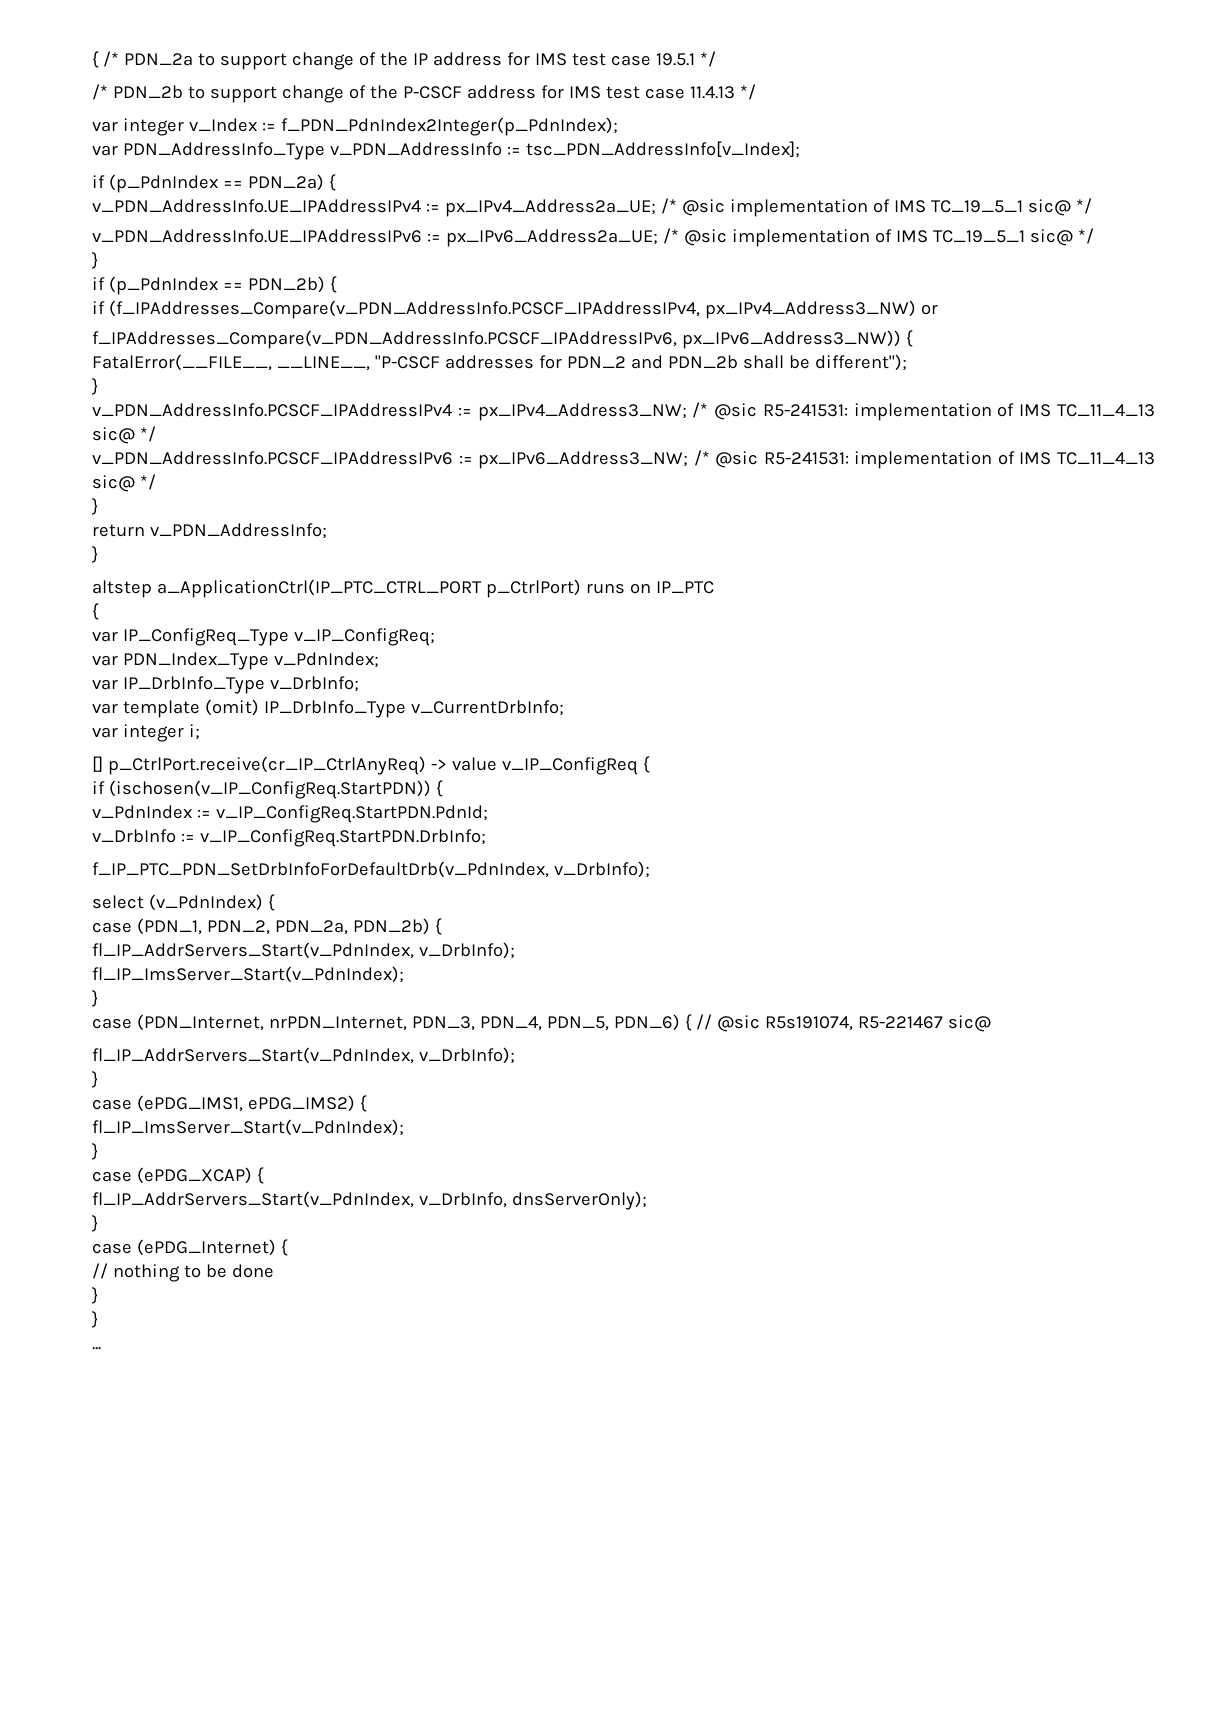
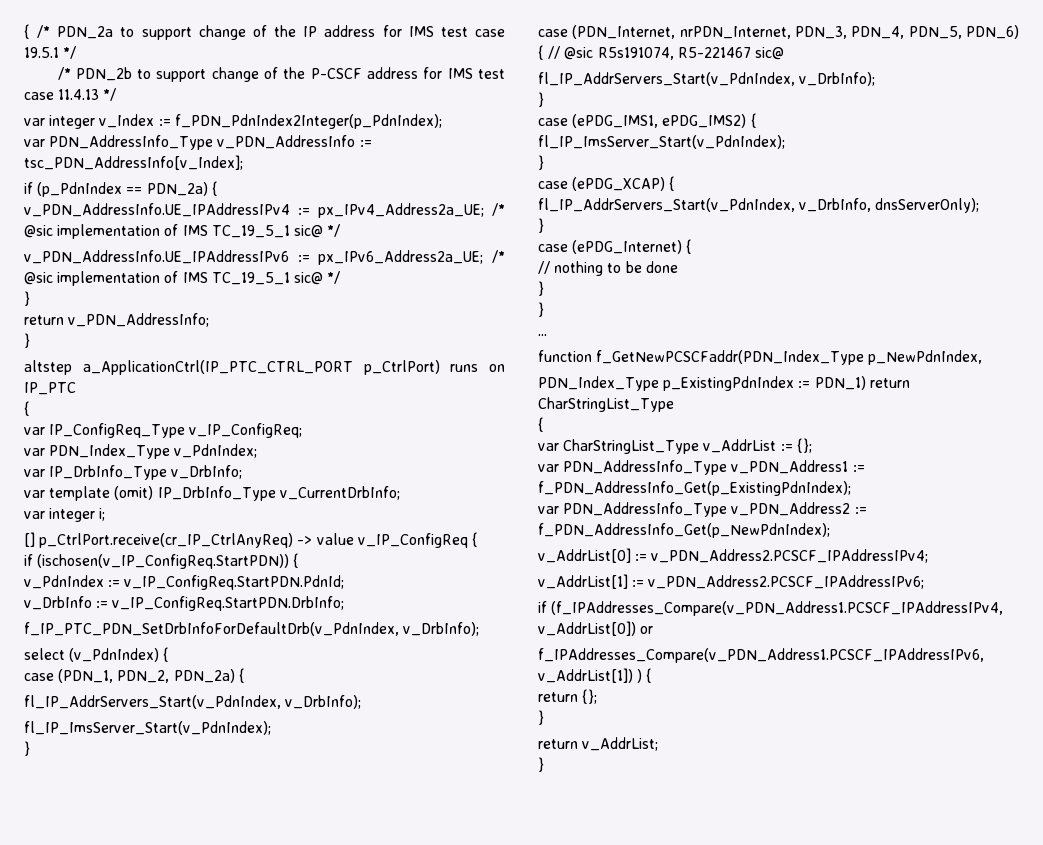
- if (p_PdnIndex == PDN_2b) {
- if (f_IPAddresses_Compare(v_PDN_AddressInfo.PCSCF_IPAddressIPv4, px_IPv4_Address3_NW) or
- f_IPAddresses_Compare(v_PDN_AddressInfo.PCSCF_IPAddressIPv6, px_IPv6_Address3_NW)) {
- FatalError(__FILE__, __LINE__, "P-CSCF addresses for PDN_2 and PDN_2b shall be different");
- }
- v_PDN_AddressInfo.PCSCF_IPAddressIPv4 := px_IPv4_Address3_NW; /* @sic R5-241531: implementation of IMS TC_11_4_13 sic@ */
- v_PDN_AddressInfo.PCSCF_IPAddressIPv6 := px_IPv6_Address3_NW; /* @sic R5-241531: implementation of IMS TC_11_4_13 sic@ */
- }
- case (PDN_1, PDN_2, PDN_2a, PDN_2b) {
+ case (PDN_1, PDN_2, PDN_2a) {
+ function f_GetNewPCSCFaddr(PDN_Index_Type p_NewPdnIndex,
+ PDN_Index_Type p_ExistingPdnIndex := PDN_1) return CharStringList_Type
+ {
+ var CharStringList_Type v_AddrList := {};
+ var PDN_AddressInfo_Type v_PDN_Address1 := f_PDN_AddressInfo_Get(p_ExistingPdnIndex);
+ var PDN_AddressInfo_Type v_PDN_Address2 := f_PDN_AddressInfo_Get(p_NewPdnIndex);
+ v_AddrList[0] := v_PDN_Address2.PCSCF_IPAddressIPv4;
+ v_AddrList[1] := v_PDN_Address2.PCSCF_IPAddressIPv6;
+ if (f_IPAddresses_Compare(v_PDN_Address1.PCSCF_IPAddressIPv4, v_AddrList[0]) or
+ f_IPAddresses_Compare(v_PDN_Address1.PCSCF_IPAddressIPv6, v_AddrList[1]) ) {
+ return {};
+ }
+ return v_AddrList;
+ }

